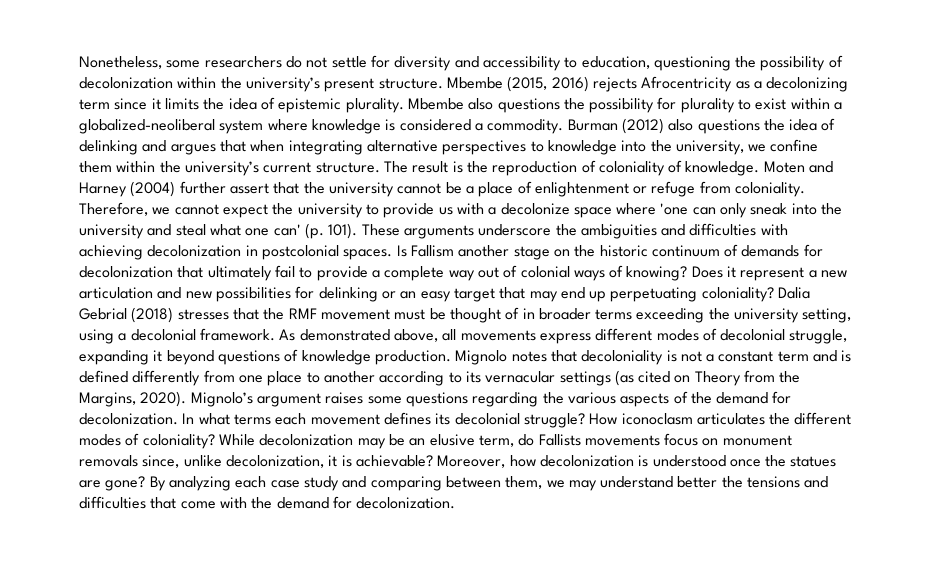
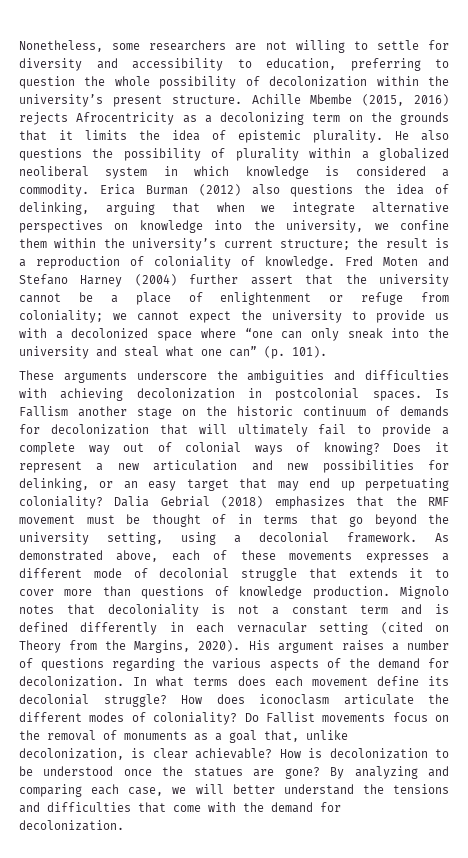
- Nonetheless, some researchers do not settle for diversity and accessibility to education, questioning the possibility of decolonization within the university’s present structure.
+ Nonetheless, some researchers are not willing to settle for diversity and accessibility to education, preferring to question the whole possibility of decolonization within the university’s present structure.
- Mbembe (2015, 2016) rejects Afrocentricity as a decolonizing term since it limits the idea of epistemic plurality.
+ Achille Mbembe (2015, 2016) rejects Afrocentricity as a decolonizing term on the grounds that it limits the idea of epistemic plurality.
- Mbembe also questions the possibility for plurality to exist within a globalized-neoliberal system where knowledge is considered a commodity.
+ He also questions the possibility of plurality within a globalized neoliberal system in which knowledge is considered a commodity.
- Burman (2012) also questions the idea of delinking and argues that when integrating alternative perspectives to knowledge into the university, we confine them within the university’s current structure. The result is the reproduction of coloniality of knowledge.
+ Erica Burman (2012) also questions the idea of delinking, arguing that when we integrate alternative perspectives on knowledge into the university, we confine them within the university’s current structure; the result is a reproduction of coloniality of knowledge.
- Moten and Harney (2004) further assert that the university cannot be a place of enlightenment or refuge from coloniality. Therefore, we cannot expect the university to provide us with a decolonize space where 'one can only sneak into the university and steal what one can' (p. 101). These arguments underscore the ambiguities and difficulties with achieving decolonization in postcolonial spaces.
+ Fred Moten and Stefano Harney (2004) further assert that the university cannot be a place of enlightenment or refuge from coloniality; we cannot expect the university to provide us with a decolonized space where “one can only sneak into the university and steal what one can” (p. 101).
+ These arguments underscore the ambiguities and difficulties with achieving decolonization in postcolonial spaces.
- Is Fallism another stage on the historic continuum of demands for decolonization that ultimately fail to provide a complete way out of colonial ways of knowing?
+ Is Fallism another stage on the historic continuum of demands for decolonization that will ultimately fail to provide a complete way out of colonial ways of knowing?
- Does it represent a new articulation and new possibilities for delinking or an easy target that may end up perpetuating coloniality?
+ Does it represent a new articulation and new possibilities for delinking, or an easy target that may end up perpetuating coloniality?
- Dalia Gebrial (2018) stresses that the RMF movement must be thought of in broader terms exceeding the university setting, using a decolonial framework.
+ Dalia Gebrial (2018) emphasizes that the RMF movement must be thought of in terms that go beyond the university setting, using a decolonial framework.
- As demonstrated above, all movements express different modes of decolonial struggle, expanding it beyond questions of knowledge production.
+ As demonstrated above, each of these movements expresses a different mode of decolonial struggle that extends it to cover more than questions of knowledge production.
- Mignolo notes that decoloniality is not a constant term and is defined differently from one place to another according to its vernacular settings (as cited on Theory from the Margins, 2020).
+ Mignolo notes that decoloniality is not a constant term and is defined differently in each vernacular setting (cited on Theory from the Margins, 2020).
- Mignolo’s argument raises some questions regarding the various aspects of the demand for decolonization.
+ His argument raises a number of questions regarding the various aspects of the demand for decolonization.
- In what terms each movement defines its decolonial struggle?
+ In what terms does each movement define its decolonial struggle?
- How iconoclasm articulates the different modes of coloniality?
+ How does iconoclasm articulate the different modes of coloniality?
- While decolonization may be an elusive term, do Fallists movements focus on monument removals since, unlike decolonization, it is achievable? Moreover, how decolonization is understood once the statues are gone?
+ Do Fallist movements focus on the removal of monuments as a goal that, unlike decolonization, is clear achievable? How is decolonization to be understood once the statues are gone?
- By analyzing each case study and comparing between them, we may understand better the tensions and difficulties that come with the demand for decolonization.
+ By analyzing and comparing each case, we will better understand the tensions and difficulties that come with the demand for decolonization.

